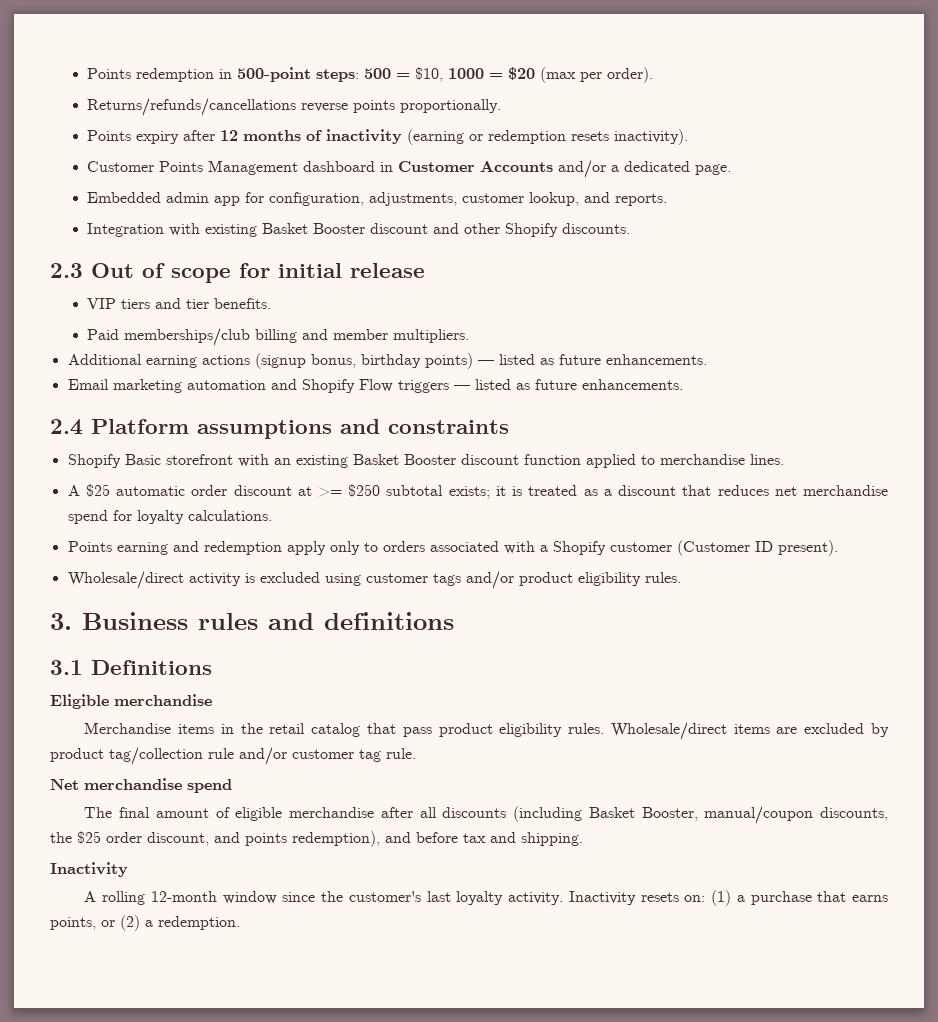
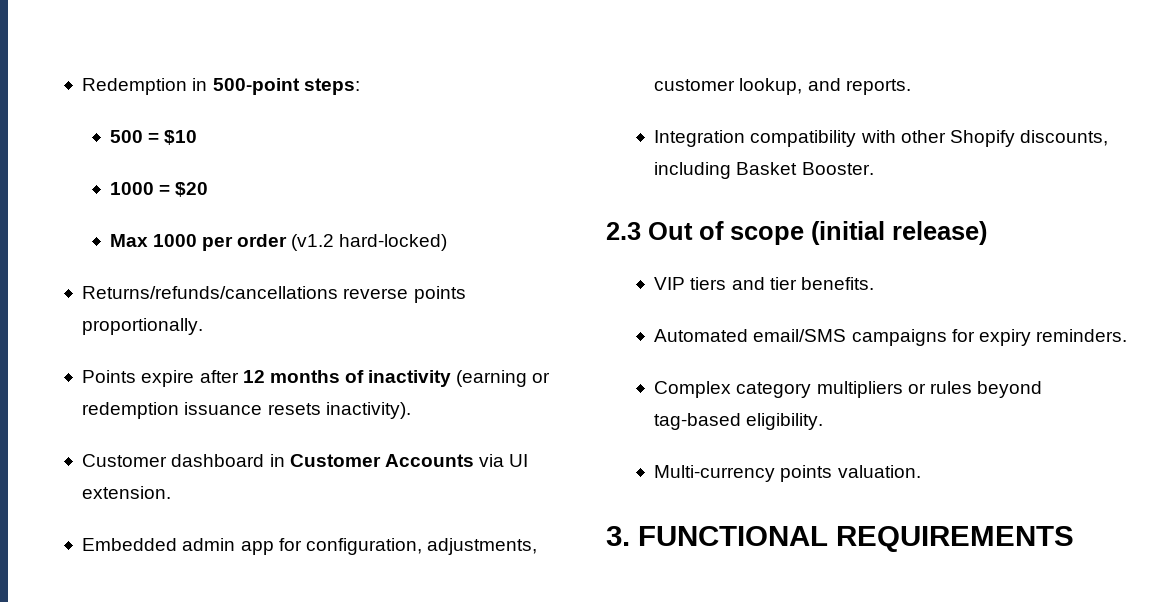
- Points redemption in 500-point steps: 500 = $10, 1000 = $20 (max per order).
+ Redemption in 500-point steps:
+ 500 = $10
+ 1000 = $20
+ Max 1000 per order (v1.2 hard-locked)
- Points expiry after 12 months of inactivity (earning or redemption resets inactivity).
+ Points expire after 12 months of inactivity (earning or redemption issuance resets inactivity).
- Customer Points Management dashboard in Customer Accounts and/or a dedicated page.
+ Customer dashboard in Customer Accounts via UI extension.
- Integration with existing Basket Booster discount and other Shopify discounts.
+ Integration compatibility with other Shopify discounts, including Basket Booster.
- 2.3 Out of scope for initial release
+ 2.3 Out of scope (initial release)
- Paid memberships/club billing and member multipliers.
- Additional earning actions (signup bonus, birthday points) — listed as future enhancements.
- Email marketing automation and Shopify Flow triggers — listed as future enhancements.
- 2.4 Platform assumptions and constraints
- Shopify Basic storefront with an existing Basket Booster discount function applied to merchandise lines.
- A $25 automatic order discount at >= $250 subtotal exists; it is treated as a discount that reduces net merchandise spend for loyalty calculations.
- Points earning and redemption apply only to orders associated with a Shopify customer (Customer ID present).
- Wholesale/direct activity is excluded using customer tags and/or product eligibility rules.
- 3. Business rules and definitions
- 3.1 Definitions
- Eligible merchandise
- Merchandise items in the retail catalog that pass product eligibility rules. Wholesale/direct items are excluded by product tag/collection rule and/or customer tag rule.
- Net merchandise spend
- The final amount of eligible merchandise after all discounts (including Basket Booster, manual/coupon discounts, the $25 order discount, and points redemption), and before tax and shipping.
- Inactivity
- A rolling 12-month window since the customer's last loyalty activity. Inactivity resets on: (1) a purchase that earns points, or (2) a redemption.
+ Automated email/SMS campaigns for expiry reminders.
+ Complex category multipliers or rules beyond tag-based eligibility.
+ Multi-currency points valuation.
+ 3. FUNCTIONAL REQUIREMENTS

